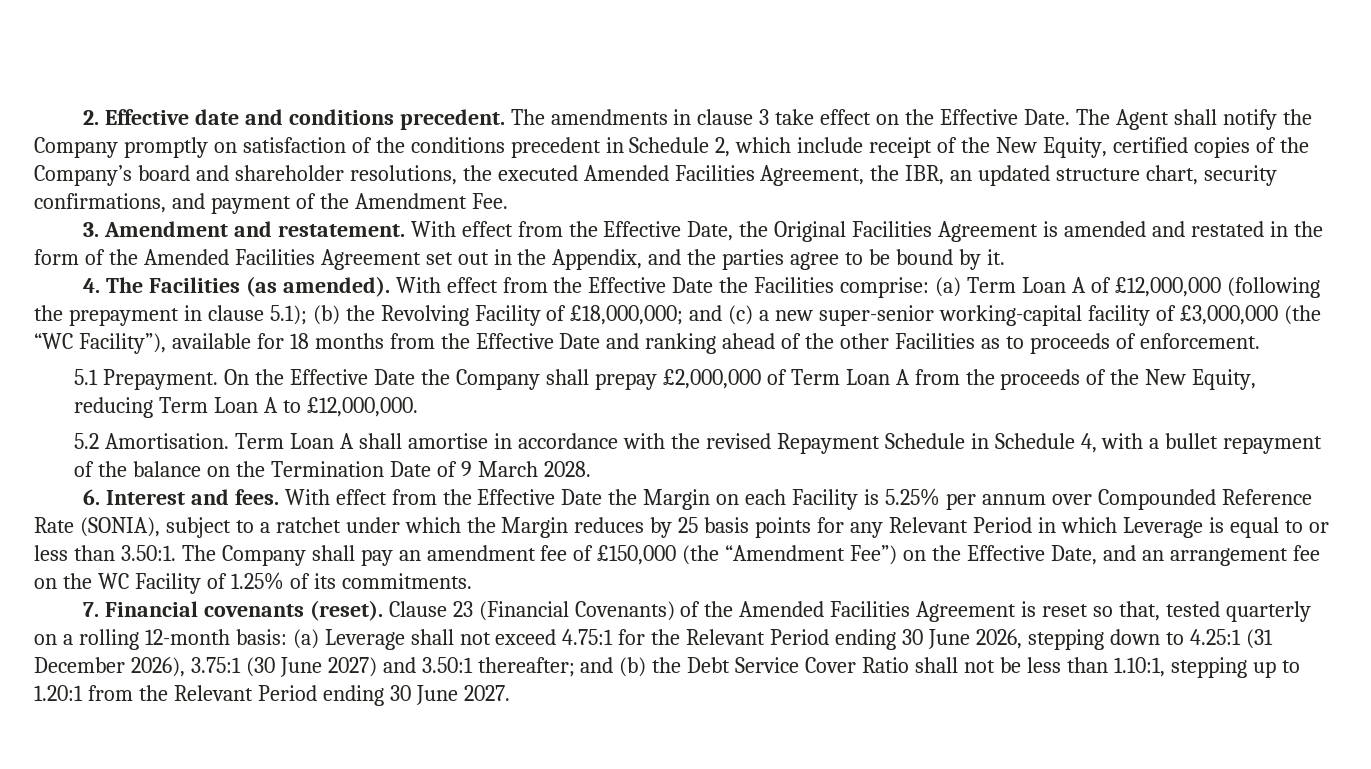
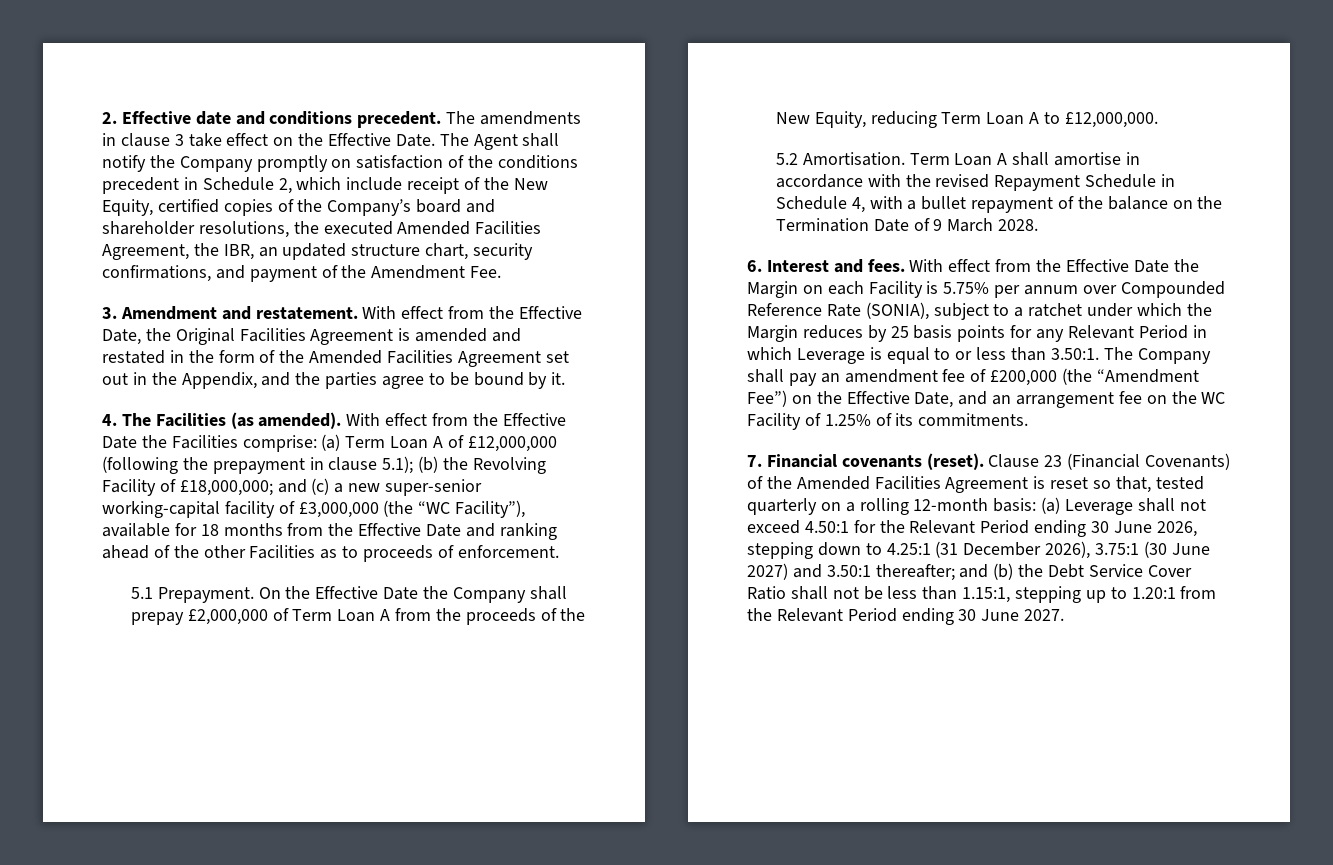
- With effect from the Effective Date the Margin on each Facility is 5.25% per annum over Compounded Reference Rate (SONIA), subject to a ratchet under which the Margin reduces by 25 basis points for any Relevant Period in which Leverage is equal to or less than 3.50:1. The Company shall pay an amendment fee of £150,000 (the “Amendment Fee”) on the Effective Date, and an arrangement fee on the WC Facility of 1.25% of its commitments.
+ With effect from the Effective Date the Margin on each Facility is 5.75% per annum over Compounded Reference Rate (SONIA), subject to a ratchet under which the Margin reduces by 25 basis points for any Relevant Period in which Leverage is equal to or less than 3.50:1. The Company shall pay an amendment fee of £200,000 (the “Amendment Fee”) on the Effective Date, and an arrangement fee on the WC Facility of 1.25% of its commitments.
- (a) Leverage shall not exceed 4.75:1 for the Relevant Period ending 30 June 2026, stepping down to 4.25:1 (31 December 2026), 3.75:1 (30 June 2027) and 3.50:1 thereafter;
+ (a) Leverage shall not exceed 4.50:1 for the Relevant Period ending 30 June 2026, stepping down to 4.25:1 (31 December 2026), 3.75:1 (30 June 2027) and 3.50:1 thereafter;
- and (b) the Debt Service Cover Ratio shall not be less than 1.10:1, stepping up to 1.20:1 from the Relevant Period ending 30 June 2027.
+ and (b) the Debt Service Cover Ratio shall not be less than 1.15:1, stepping up to 1.20:1 from the Relevant Period ending 30 June 2027.

